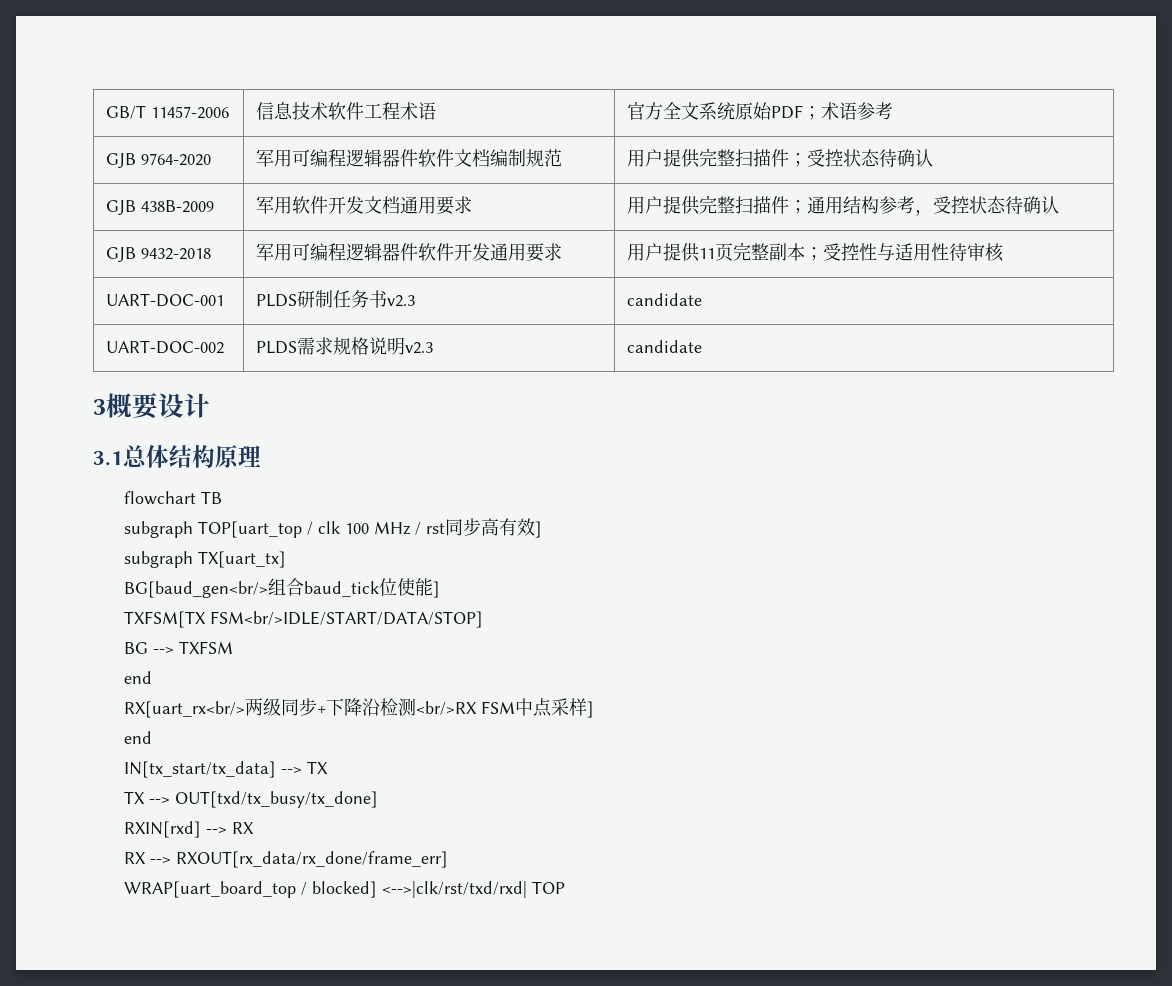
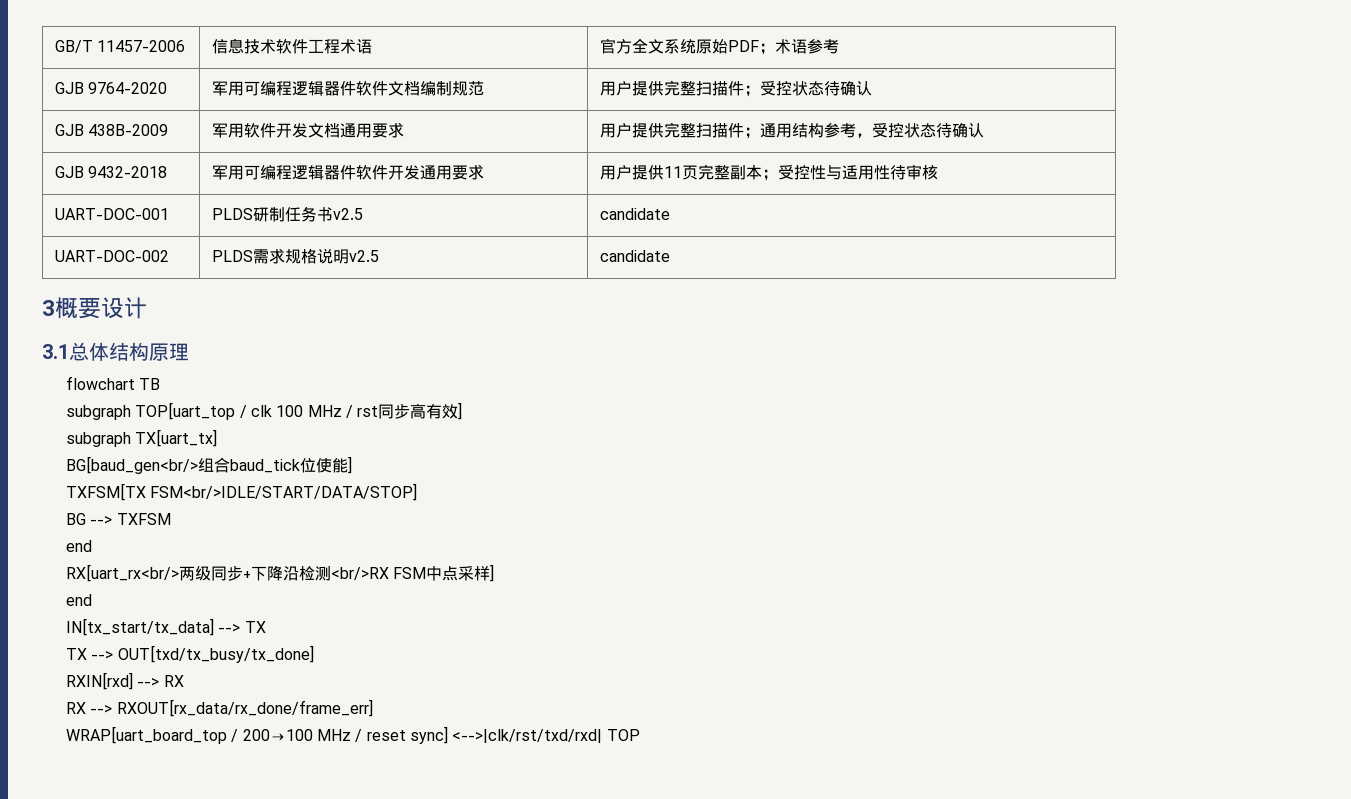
- UART-DOC-001 | PLDS研制任务书v2.3 | candidate
+ UART-DOC-001 | PLDS研制任务书v2.5 | candidate
- UART-DOC-002 | PLDS需求规格说明v2.3 | candidate
+ UART-DOC-002 | PLDS需求规格说明v2.5 | candidate
- WRAP[uart_board_top / blocked] <-->|clk/rst/txd/rxd| TOP
+ WRAP[uart_board_top / 200→100 MHz / reset sync] <-->|clk/rst/txd/rxd| TOP

